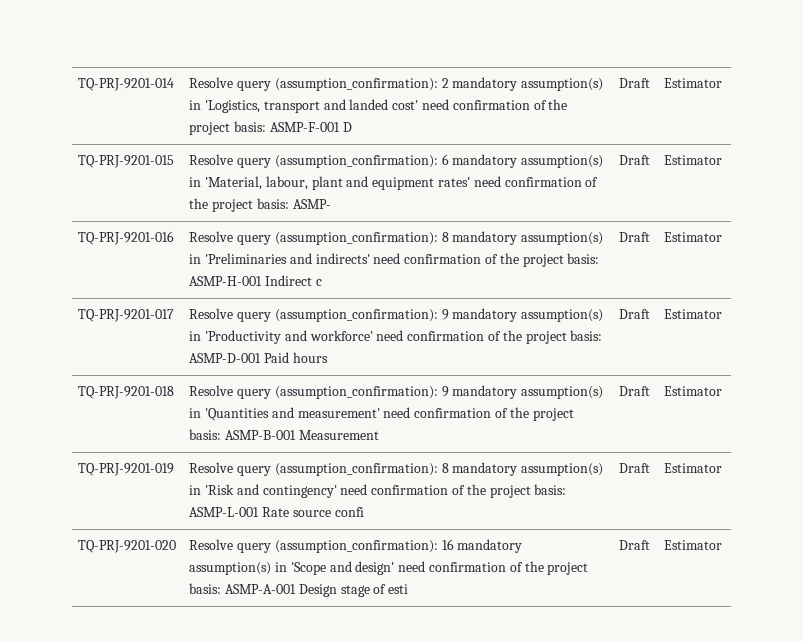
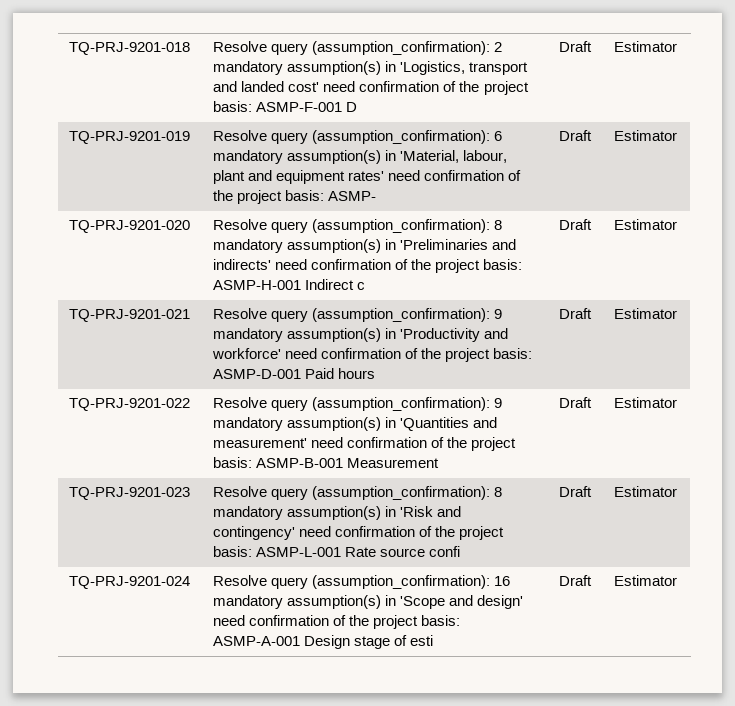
- TQ-PRJ-9201-014 | Resolve query (assumption_confirmation): 2 mandatory assumption(s) in 'Logistics, transport and landed cost' need confirmation of the project basis: ASMP-F-001 D | Draft | Estimator
+ TQ-PRJ-9201-018 | Resolve query (assumption_confirmation): 2 mandatory assumption(s) in 'Logistics, transport and landed cost' need confirmation of the project basis: ASMP-F-001 D | Draft | Estimator
- TQ-PRJ-9201-015 | Resolve query (assumption_confirmation): 6 mandatory assumption(s) in 'Material, labour, plant and equipment rates' need confirmation of the project basis: ASMP- | Draft | Estimator
+ TQ-PRJ-9201-019 | Resolve query (assumption_confirmation): 6 mandatory assumption(s) in 'Material, labour, plant and equipment rates' need confirmation of the project basis: ASMP- | Draft | Estimator
- TQ-PRJ-9201-016 | Resolve query (assumption_confirmation): 8 mandatory assumption(s) in 'Preliminaries and indirects' need confirmation of the project basis: ASMP-H-001 Indirect c | Draft | Estimator
+ TQ-PRJ-9201-020 | Resolve query (assumption_confirmation): 8 mandatory assumption(s) in 'Preliminaries and indirects' need confirmation of the project basis: ASMP-H-001 Indirect c | Draft | Estimator
- TQ-PRJ-9201-017 | Resolve query (assumption_confirmation): 9 mandatory assumption(s) in 'Productivity and workforce' need confirmation of the project basis: ASMP-D-001 Paid hours | Draft | Estimator
+ TQ-PRJ-9201-021 | Resolve query (assumption_confirmation): 9 mandatory assumption(s) in 'Productivity and workforce' need confirmation of the project basis: ASMP-D-001 Paid hours | Draft | Estimator
- TQ-PRJ-9201-018 | Resolve query (assumption_confirmation): 9 mandatory assumption(s) in 'Quantities and measurement' need confirmation of the project basis: ASMP-B-001 Measurement | Draft | Estimator
+ TQ-PRJ-9201-022 | Resolve query (assumption_confirmation): 9 mandatory assumption(s) in 'Quantities and measurement' need confirmation of the project basis: ASMP-B-001 Measurement | Draft | Estimator
- TQ-PRJ-9201-019 | Resolve query (assumption_confirmation): 8 mandatory assumption(s) in 'Risk and contingency' need confirmation of the project basis: ASMP-L-001 Rate source confi | Draft | Estimator
+ TQ-PRJ-9201-023 | Resolve query (assumption_confirmation): 8 mandatory assumption(s) in 'Risk and contingency' need confirmation of the project basis: ASMP-L-001 Rate source confi | Draft | Estimator
- TQ-PRJ-9201-020 | Resolve query (assumption_confirmation): 16 mandatory assumption(s) in 'Scope and design' need confirmation of the project basis: ASMP-A-001 Design stage of esti | Draft | Estimator
+ TQ-PRJ-9201-024 | Resolve query (assumption_confirmation): 16 mandatory assumption(s) in 'Scope and design' need confirmation of the project basis: ASMP-A-001 Design stage of esti | Draft | Estimator

